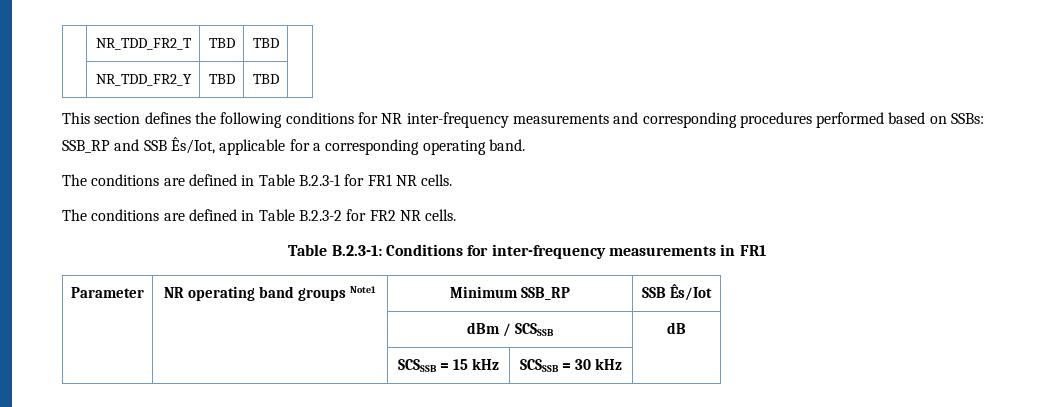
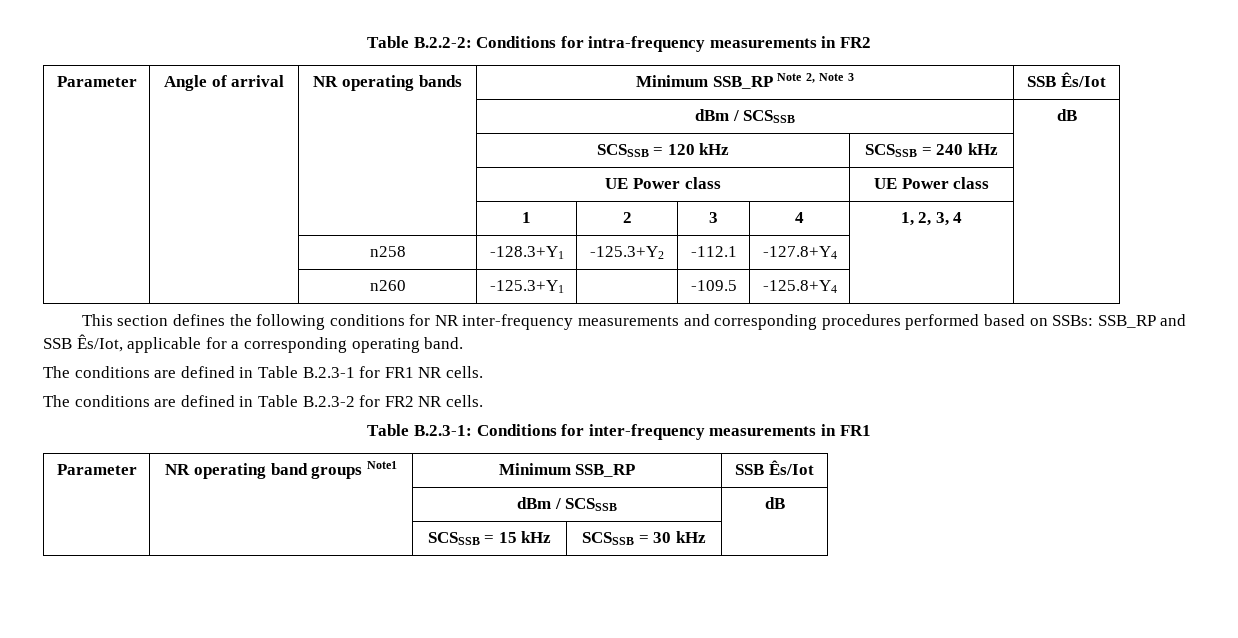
- | NR_TDD_FR2_T | TBD | TBD |
- | NR_TDD_FR2_Y | TBD | TBD |
+ Table B.2.2-2: Conditions for intra-frequency measurements in FR2
+ Parameter | Angle of arrival | NR operating bands | Minimum SSB_RP Note 2, Note 3 | SSB Ês/Iot
+ | | | dBm / SCSSSB | dB
+ | | | SCSSSB = 120 kHz | SCSSSB = 240 kHz |
+ | | | UE Power class | UE Power class |
+ | | | 1 | 2 | 3 | 4 | 1, 2, 3, 4 |
+ | | n258 | -128.3+Y1 | -125.3+Y2 | -112.1 | -127.8+Y4 | |
+ | | n260 | -125.3+Y1 | | -109.5 | -125.8+Y4 | |

